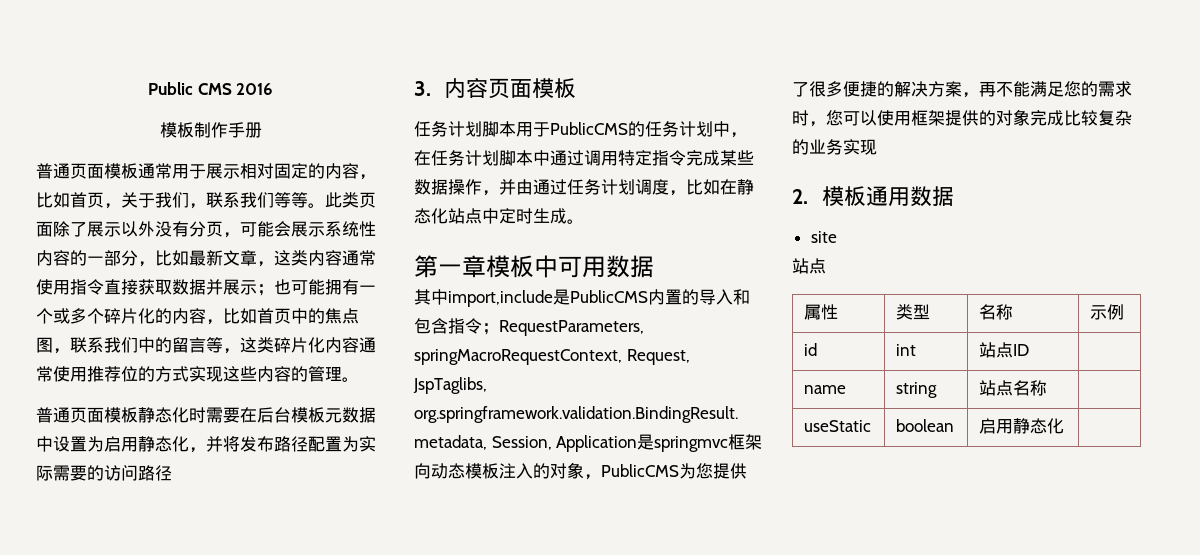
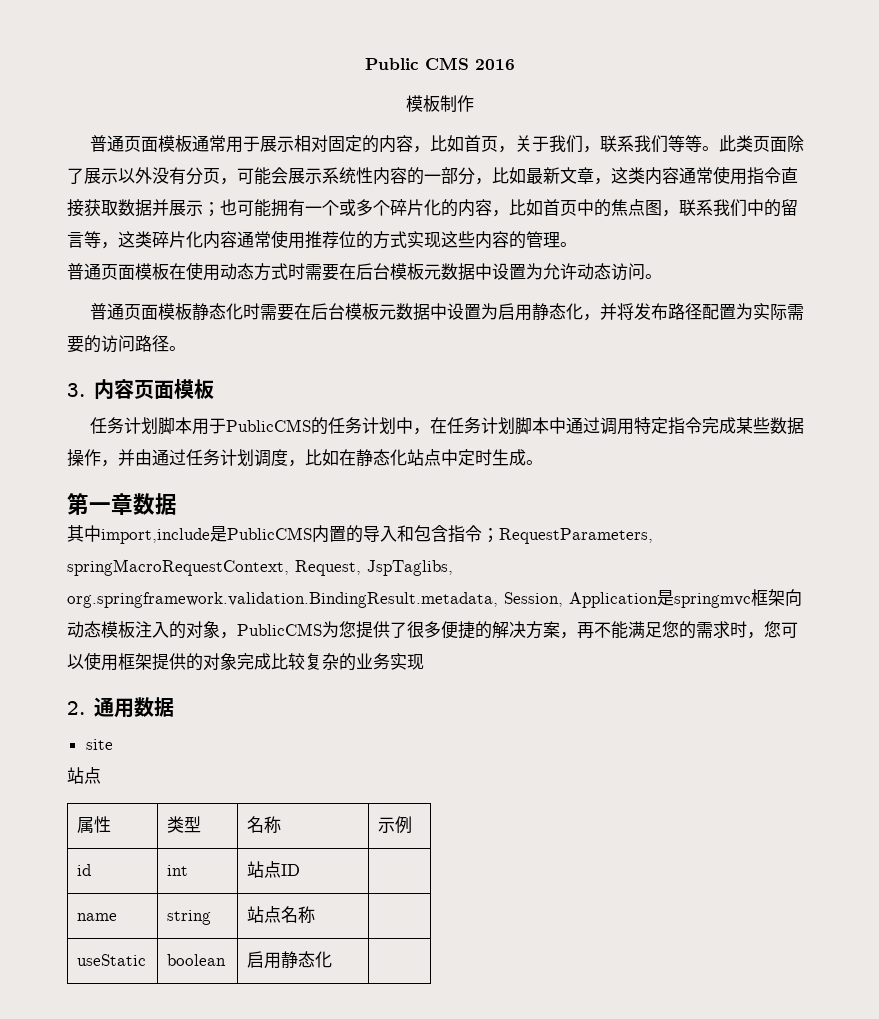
- 模板制作手册
+ 模板制作
+ 普通页面模板在使用动态方式时需要在后台模板元数据中设置为允许动态访问。
- 普通页面模板静态化时需要在后台模板元数据中设置为启用静态化，并将发布路径配置为实际需要的访问路径
+ 普通页面模板静态化时需要在后台模板元数据中设置为启用静态化，并将发布路径配置为实际需要的访问路径。
- 第一章模板中可用数据
+ 第一章数据
- 2.模板通用数据
+ 2.通用数据

